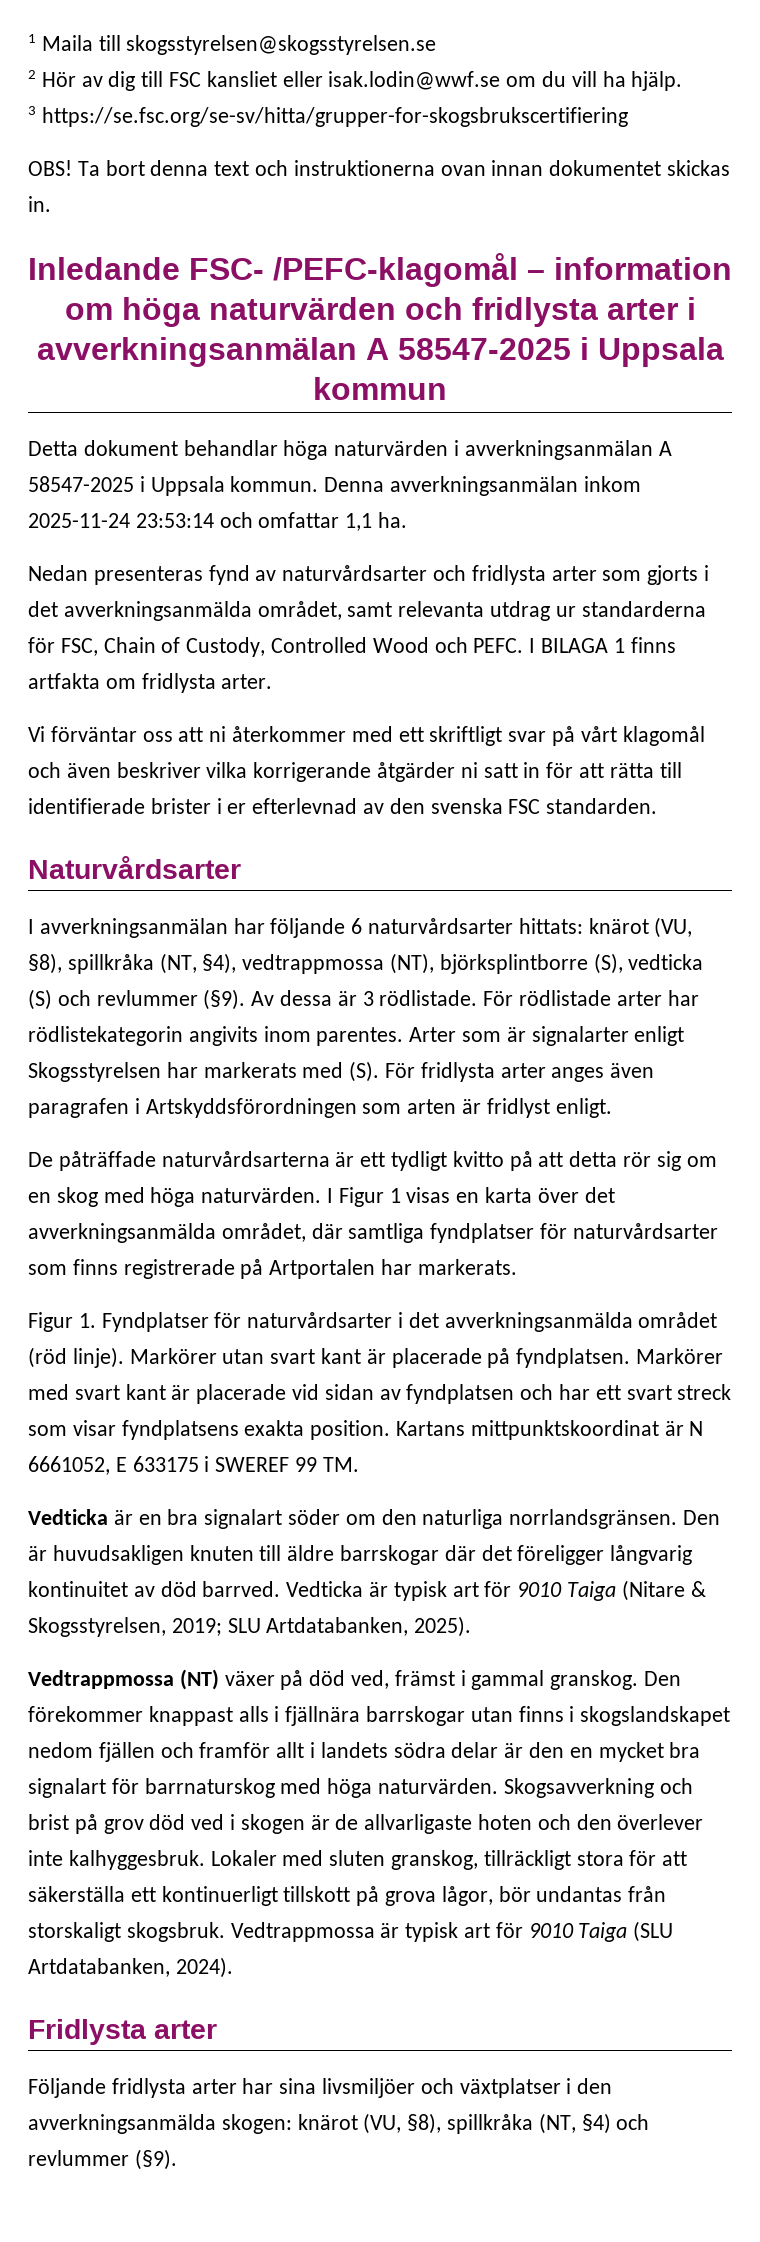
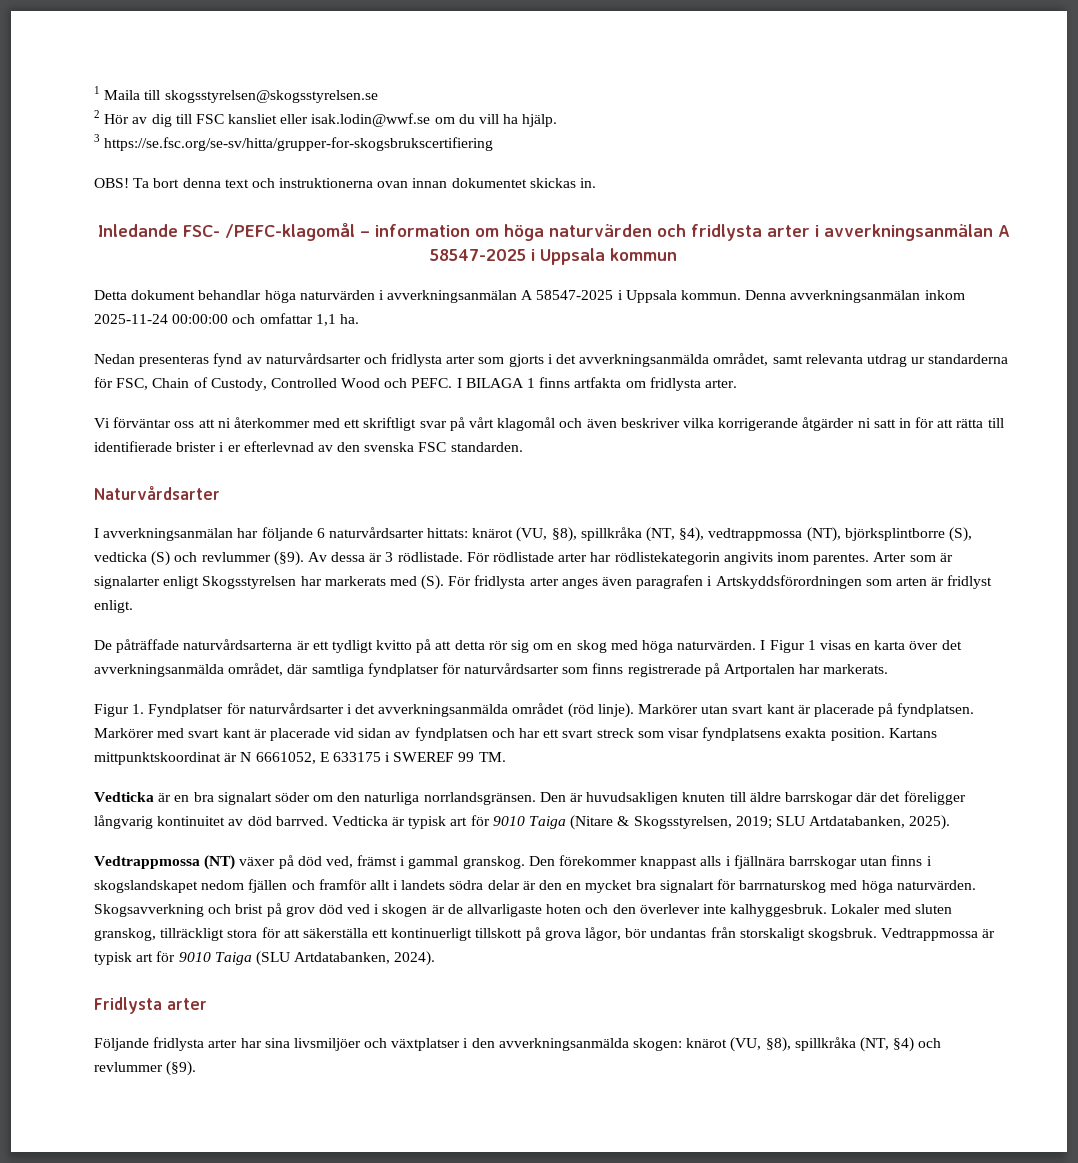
- Denna avverkningsanmälan inkom 2025-11-24 23:53:14 och omfattar 1,1 ha.
+ Denna avverkningsanmälan inkom 2025-11-24 00:00:00 och omfattar 1,1 ha.

